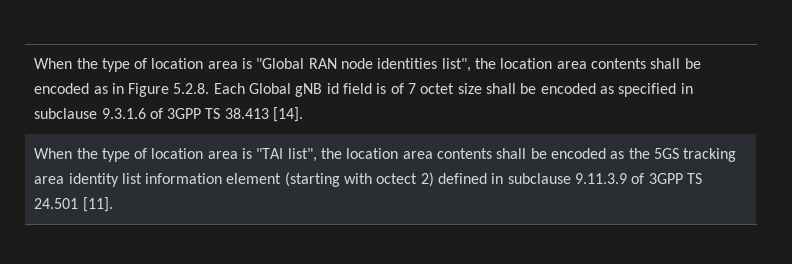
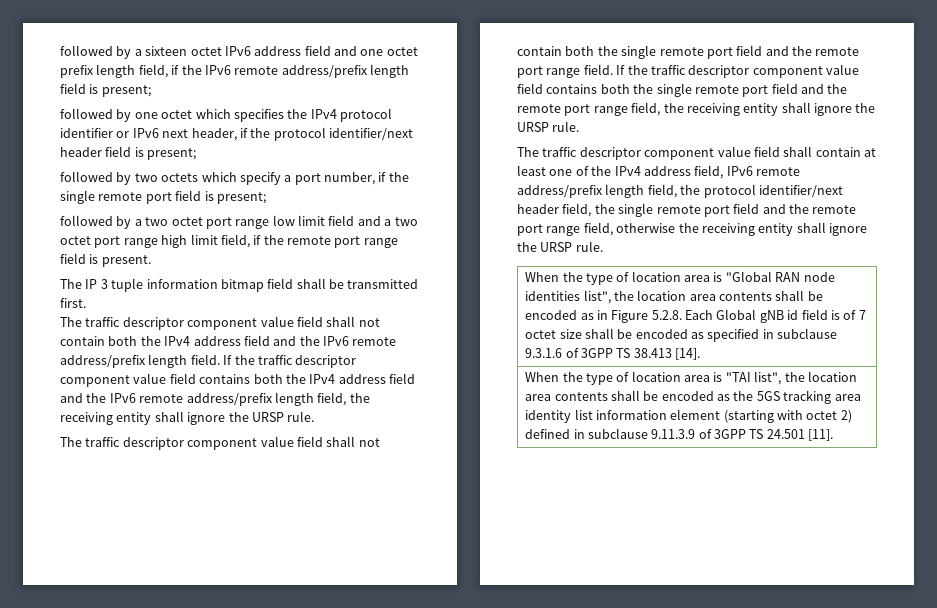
+ followed by a sixteen octet IPv6 address field and one octet prefix length field, if the IPv6 remote address/prefix length field is present;
+ followed by one octet which specifies the IPv4 protocol identifier or IPv6 next header, if the protocol identifier/next header field is present;
+ followed by two octets which specify a port number, if the single remote port field is present;
+ followed by a two octet port range low limit field and a two octet port range high limit field, if the remote port range field is present.
+ The IP 3 tuple information bitmap field shall be transmitted first.
+ The traffic descriptor component value field shall not contain both the IPv4 address field and the IPv6 remote address/prefix length field. If the traffic descriptor component value field contains both the IPv4 address field and the IPv6 remote address/prefix length field, the receiving entity shall ignore the URSP rule.
+ The traffic descriptor component value field shall not contain both the single remote port field and the remote port range field. If the traffic descriptor component value field contains both the single remote port field and the remote port range field, the receiving entity shall ignore the URSP rule.
+ The traffic descriptor component value field shall contain at least one of the IPv4 address field, IPv6 remote address/prefix length field, the protocol identifier/next header field, the single remote port field and the remote port range field, otherwise the receiving entity shall ignore the URSP rule.
- When the type of location area is "TAI list", the location area contents shall be encoded as the 5GS tracking area identity list information element (starting with octect 2) defined in subclause 9.11.3.9 of 3GPP TS 24.501 [11].
+ When the type of location area is "TAI list", the location area contents shall be encoded as the 5GS tracking area identity list information element (starting with octet 2) defined in subclause 9.11.3.9 of 3GPP TS 24.501 [11].

